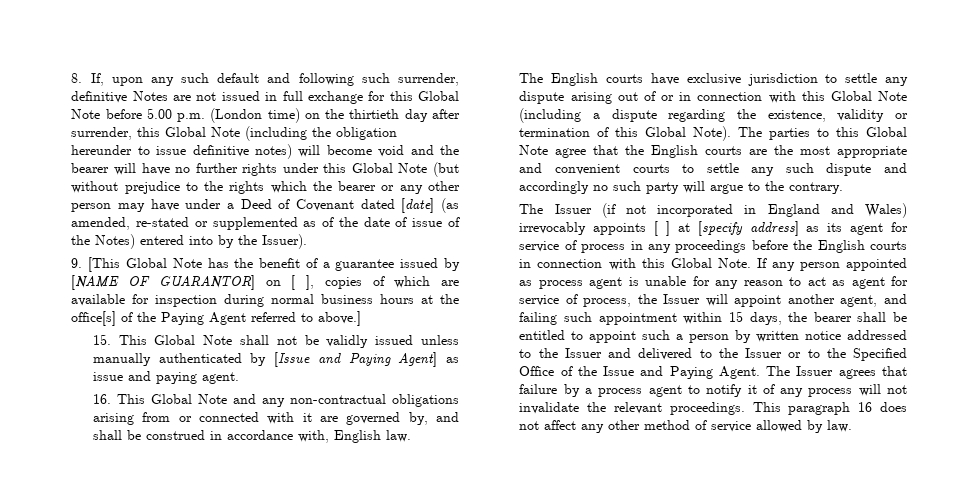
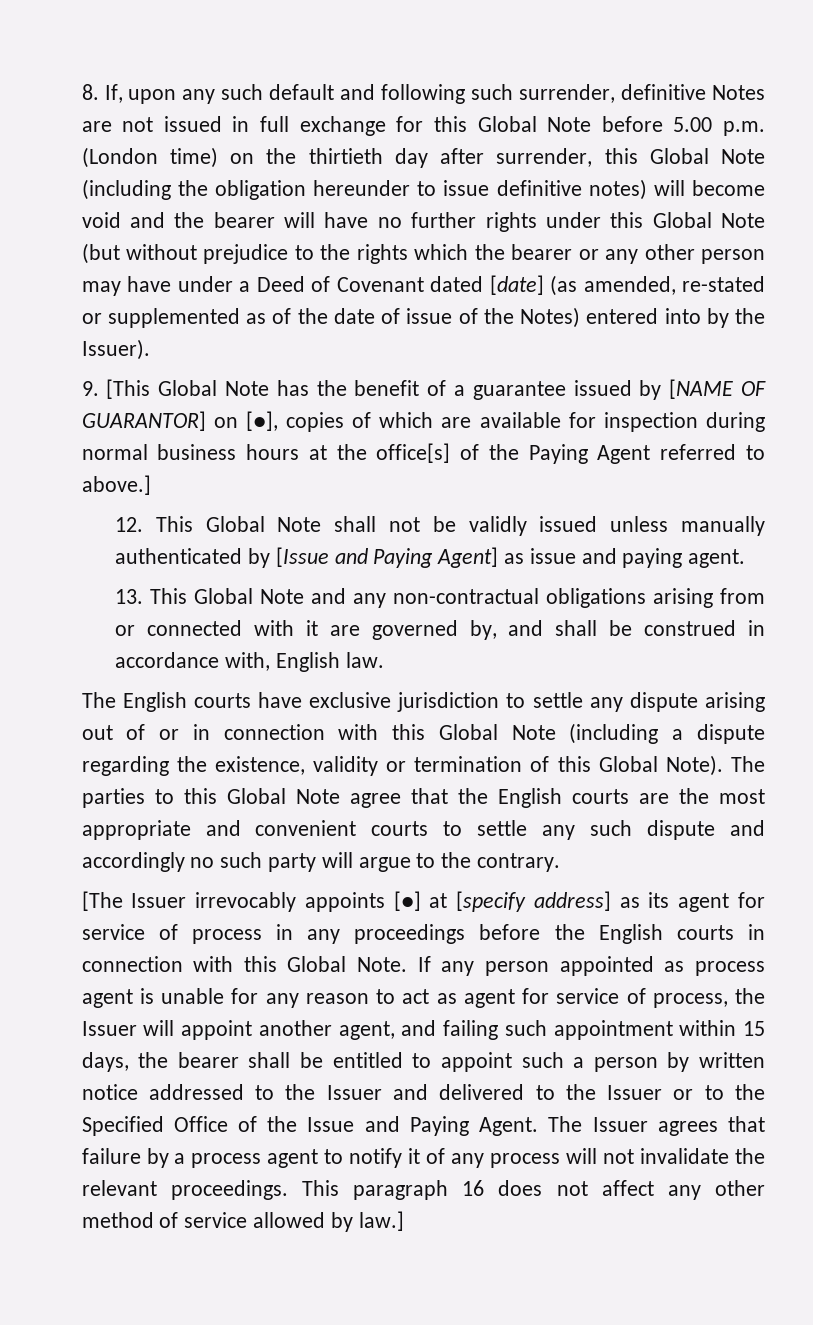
- 9. [This Global Note has the benefit of a guarantee issued by [NAME OF GUARANTOR] on [ ], copies of which are available for inspection during normal business hours at the office[s] of the Paying Agent referred to above.]
+ 9. [This Global Note has the benefit of a guarantee issued by [NAME OF GUARANTOR] on [●], copies of which are available for inspection during normal business hours at the office[s] of the Paying Agent referred to above.]
- 15. This Global Note shall not be validly issued unless manually authenticated by [Issue and Paying Agent] as issue and paying agent.
+ 12. This Global Note shall not be validly issued unless manually authenticated by [Issue and Paying Agent] as issue and paying agent.
- 16. This Global Note and any non-contractual obligations arising from or connected with it are governed by, and shall be construed in accordance with, English law.
+ 13. This Global Note and any non-contractual obligations arising from or connected with it are governed by, and shall be construed in accordance with, English law.
- The Issuer (if not incorporated in England and Wales) irrevocably appoints [ ] at [specify address] as its agent for service of process in any proceedings before the English courts in connection with this Global Note.
+ [The Issuer irrevocably appoints [●] at [specify address] as its agent for service of process in any proceedings before the English courts in connection with this Global Note.
- This paragraph 16 does not affect any other method of service allowed by law.
+ This paragraph 16 does not affect any other method of service allowed by law.]

